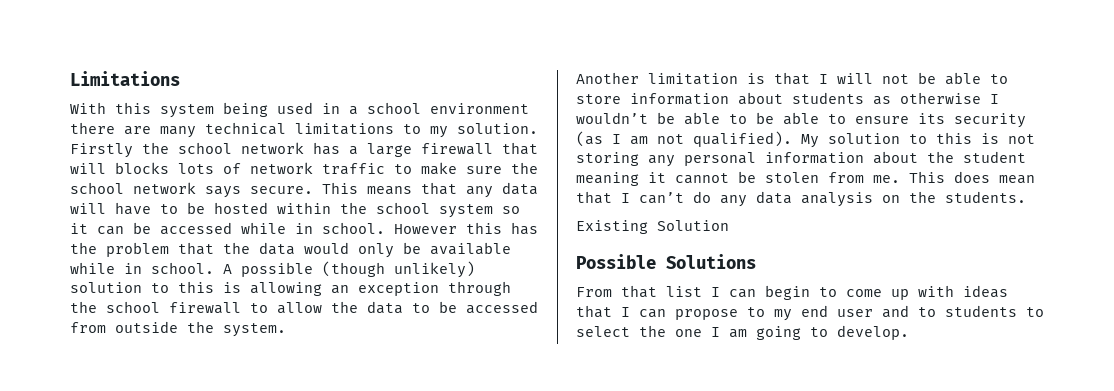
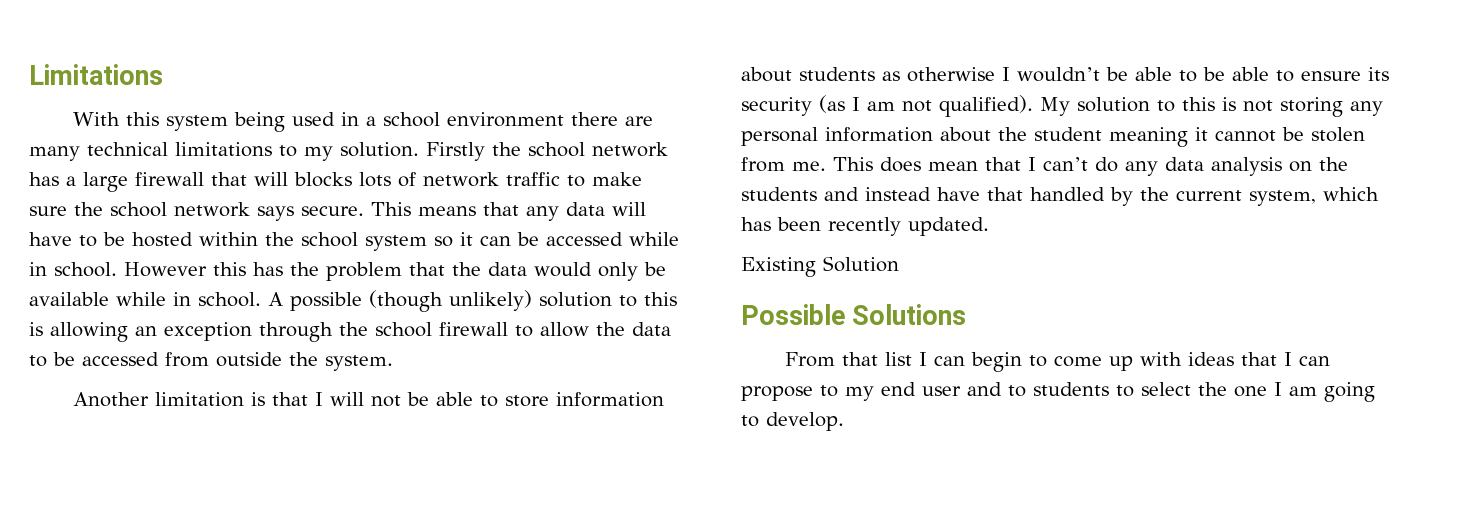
- This does mean that I can’t do any data analysis on the students.
+ This does mean that I can’t do any data analysis on the students and instead have that handled by the current system, which has been recently updated.

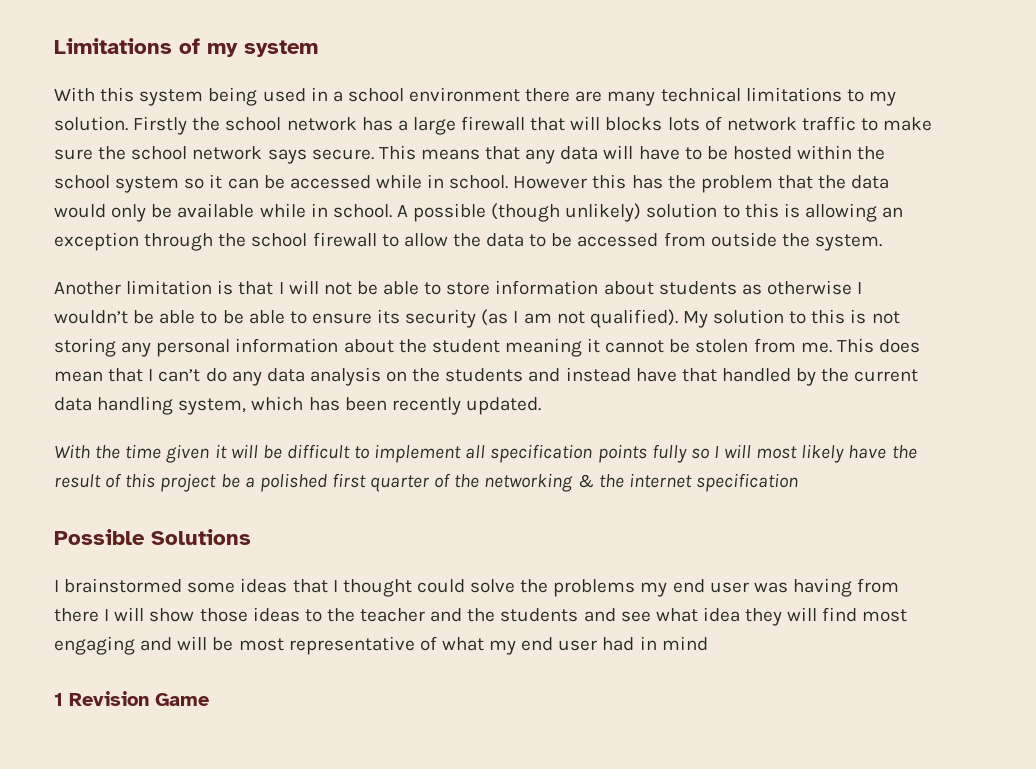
- Limitations
+ Limitations of my system
- This does mean that I can’t do any data analysis on the students and instead have that handled by the current system, which has been recently updated.
+ This does mean that I can’t do any data analysis on the students and instead have that handled by the current data handling system, which has been recently updated.
- Existing Solution
+ With the time given it will be difficult to implement all specification points fully so I will most likely have the result of this project be a polished first quarter of the networking & the internet specification
  Possible Solutions
- From that list I can begin to come up with ideas that I can propose to my end user and to students to select the one I am going to develop.
+ I brainstormed some ideas that I thought could solve the problems my end user was having from there I will show those ideas to the teacher and the students and see what idea they will find most engaging and will be most representative of what my end user had in mind
+ 1 Revision Game

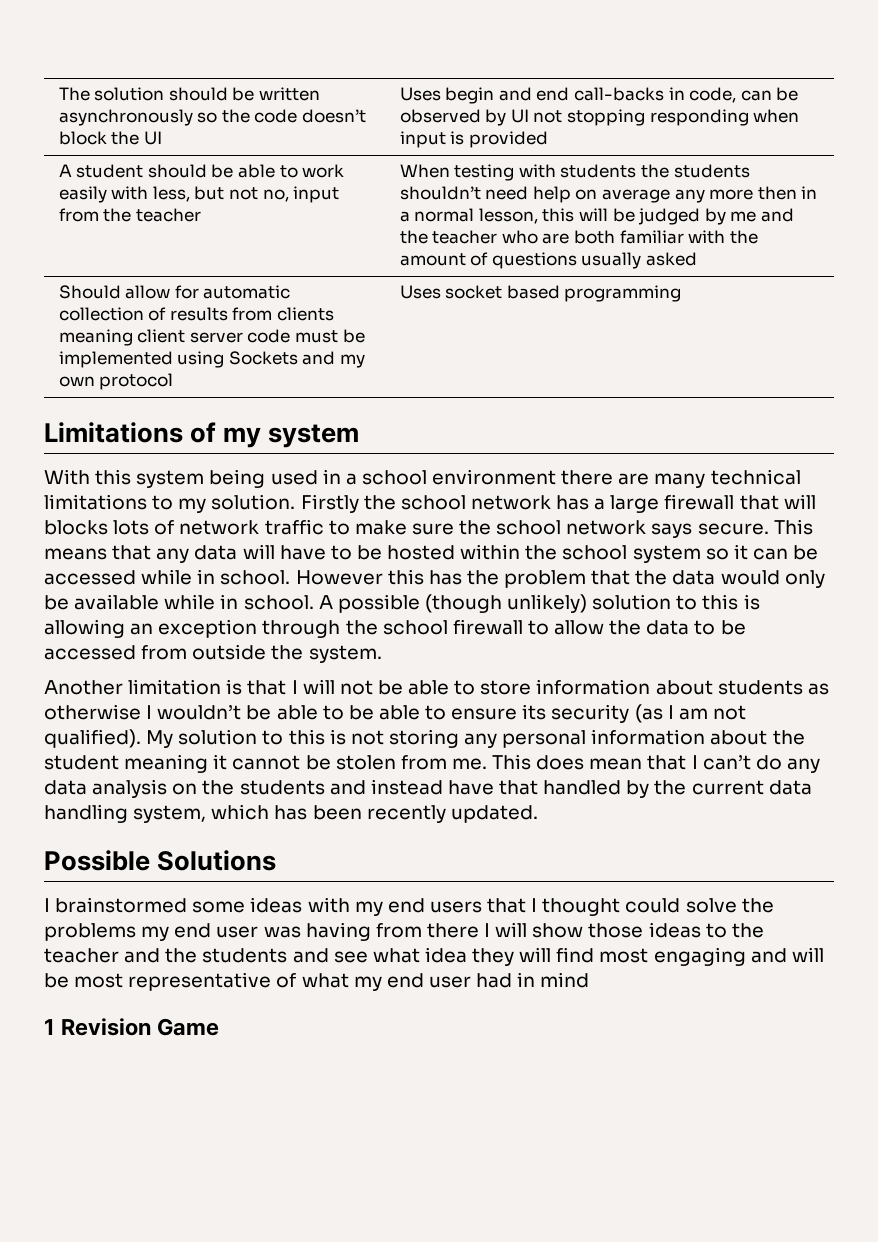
+ The solution should be written asynchronously so the code doesn’t block the UI | Uses begin and end call-backs in code, can be observed by UI not stopping responding when input is provided
+ A student should be able to work easily with less, but not no, input from the teacher | When testing with students the students shouldn’t need help on average any more then in a normal lesson, this will be judged by me and the teacher who are both familiar with the amount of questions usually asked
+ Should allow for automatic collection of results from clients meaning client server code must be implemented using Sockets and my own protocol | Uses socket based programming
- With the time given it will be difficult to implement all specification points fully so I will most likely have the result of this project be a polished first quarter of the networking & the internet specification
- I brainstormed some ideas that I thought could solve the problems my end user was having from there I will show those ideas to the teacher and the students and see what idea they will find most engaging and will be most representative of what my end user had in mind
+ I brainstormed some ideas with my end users that I thought could solve the problems my end user was having from there I will show those ideas to the teacher and the students and see what idea they will find most engaging and will be most representative of what my end user had in mind

